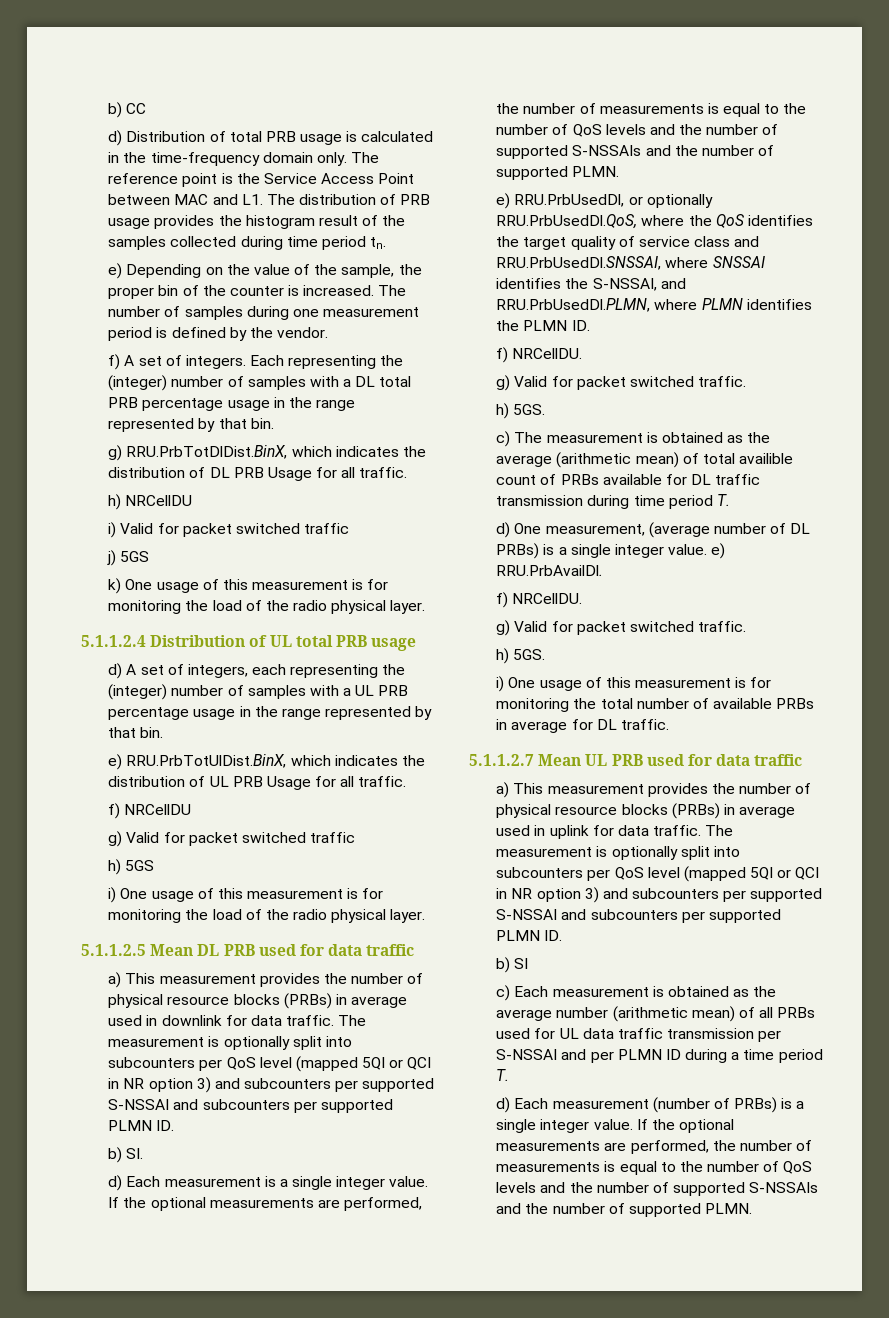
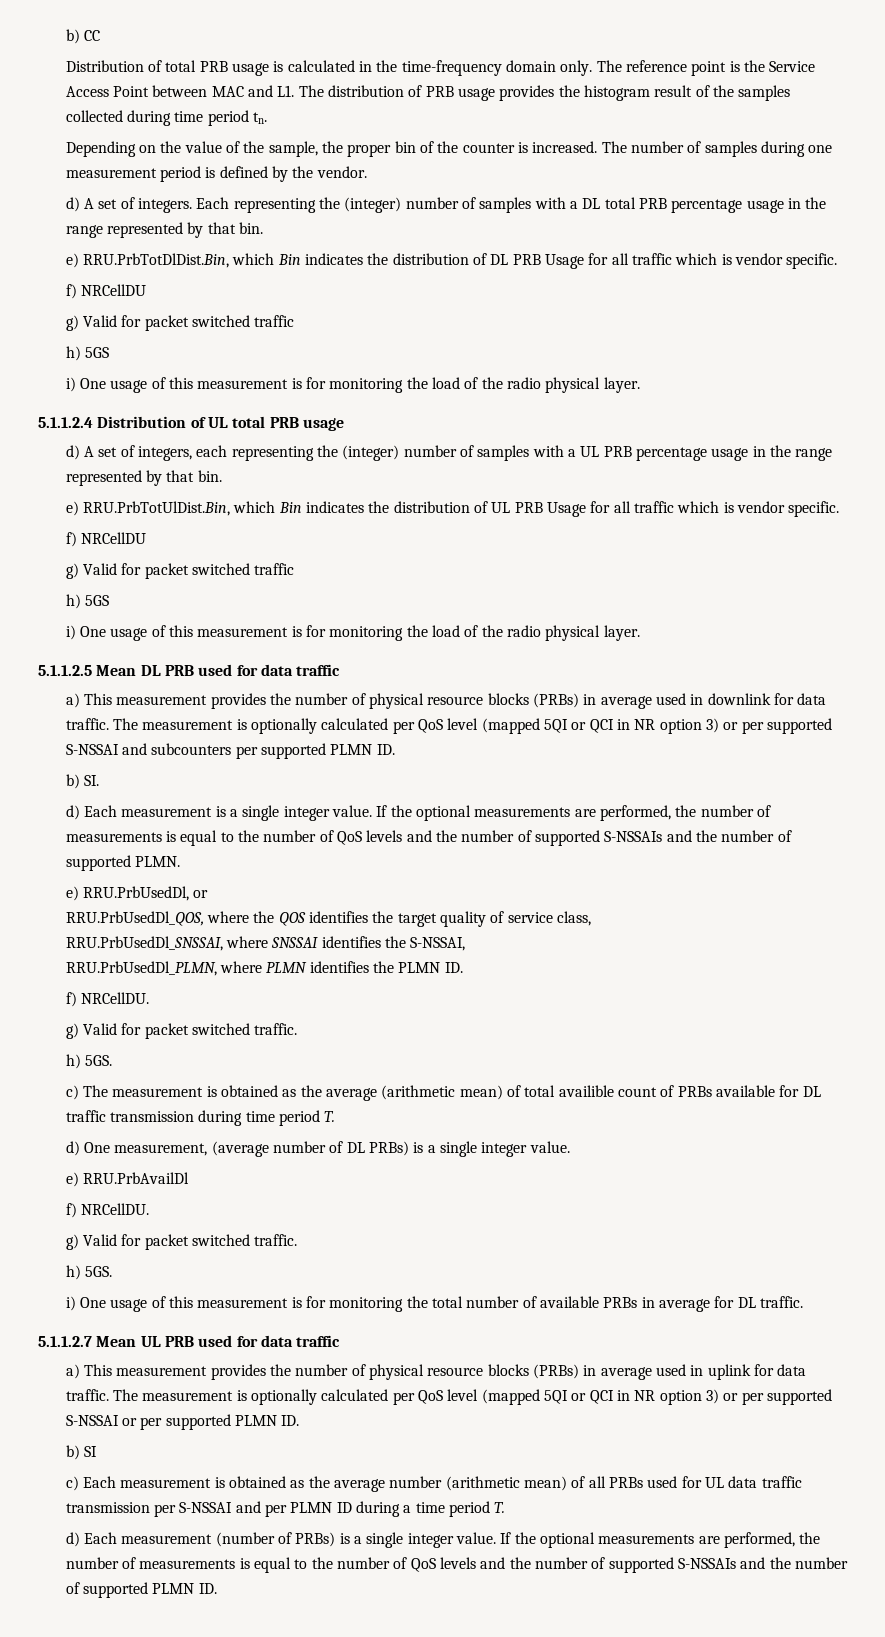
- d) Distribution of total PRB usage is calculated in the time-frequency domain only.
+ Distribution of total PRB usage is calculated in the time-frequency domain only.
- e) Depending on the value of the sample, the proper bin of the counter is increased.
+ Depending on the value of the sample, the proper bin of the counter is increased.
- f) A set of integers.
+ d) A set of integers.
- g) RRU.PrbTotDlDist.BinX, which indicates the distribution of DL PRB Usage for all traffic.
- h) NRCellDU
- i) Valid for packet switched traffic
- j) 5GS
- k) One usage of this measurement is for monitoring the load of the radio physical layer.
+ e) RRU.PrbTotDlDist.Bin, which Bin indicates the distribution of DL PRB Usage for all traffic which is vendor specific.
+ f) NRCellDU
+ g) Valid for packet switched traffic
+ h) 5GS
+ i) One usage of this measurement is for monitoring the load of the radio physical layer.
- e) RRU.PrbTotUlDist.BinX, which indicates the distribution of UL PRB Usage for all traffic.
+ e) RRU.PrbTotUlDist.Bin, which Bin indicates the distribution of UL PRB Usage for all traffic which is vendor specific.
- a) This measurement provides the number of physical resource blocks (PRBs) in average used in downlink for data traffic. The measurement is optionally split into subcounters per QoS level (mapped 5QI or QCI in NR option 3) and subcounters per supported S-NSSAI and subcounters per supported PLMN ID.
+ a) This measurement provides the number of physical resource blocks (PRBs) in average used in downlink for data traffic. The measurement is optionally calculated per QoS level (mapped 5QI or QCI in NR option 3) or per supported S-NSSAI and subcounters per supported PLMN ID.
- e) RRU.PrbUsedDl, or optionally RRU.PrbUsedDl.QoS, where the QoS identifies the target quality of service class and RRU.PrbUsedDl.SNSSAI, where SNSSAI identifies the S-NSSAI, and RRU.PrbUsedDl.PLMN, where PLMN identifies the PLMN ID.
+ e) RRU.PrbUsedDl, or
+ RRU.PrbUsedDl_QOS, where the QOS identifies the target quality of service class,
+ RRU.PrbUsedDl_SNSSAI, where SNSSAI identifies the S-NSSAI,
+ RRU.PrbUsedDl_PLMN, where PLMN identifies the PLMN ID.
- d) One measurement, (average number of DL PRBs) is a single integer value. e) RRU.PrbAvailDl.
+ d) One measurement, (average number of DL PRBs) is a single integer value.
+ e) RRU.PrbAvailDl
- a) This measurement provides the number of physical resource blocks (PRBs) in average used in uplink for data traffic. The measurement is optionally split into subcounters per QoS level (mapped 5QI or QCI in NR option 3) and subcounters per supported S-NSSAI and subcounters per supported PLMN ID.
+ a) This measurement provides the number of physical resource blocks (PRBs) in average used in uplink for data traffic. The measurement is optionally calculated per QoS level (mapped 5QI or QCI in NR option 3) or per supported S-NSSAI or per supported PLMN ID.
- d) Each measurement (number of PRBs) is a single integer value. If the optional measurements are performed, the number of measurements is equal to the number of QoS levels and the number of supported S-NSSAIs and the number of supported PLMN.
+ d) Each measurement (number of PRBs) is a single integer value. If the optional measurements are performed, the number of measurements is equal to the number of QoS levels and the number of supported S-NSSAIs and the number of supported PLMN ID.

